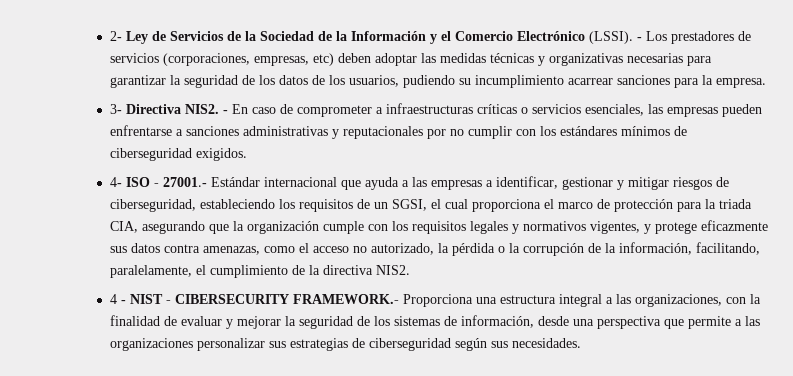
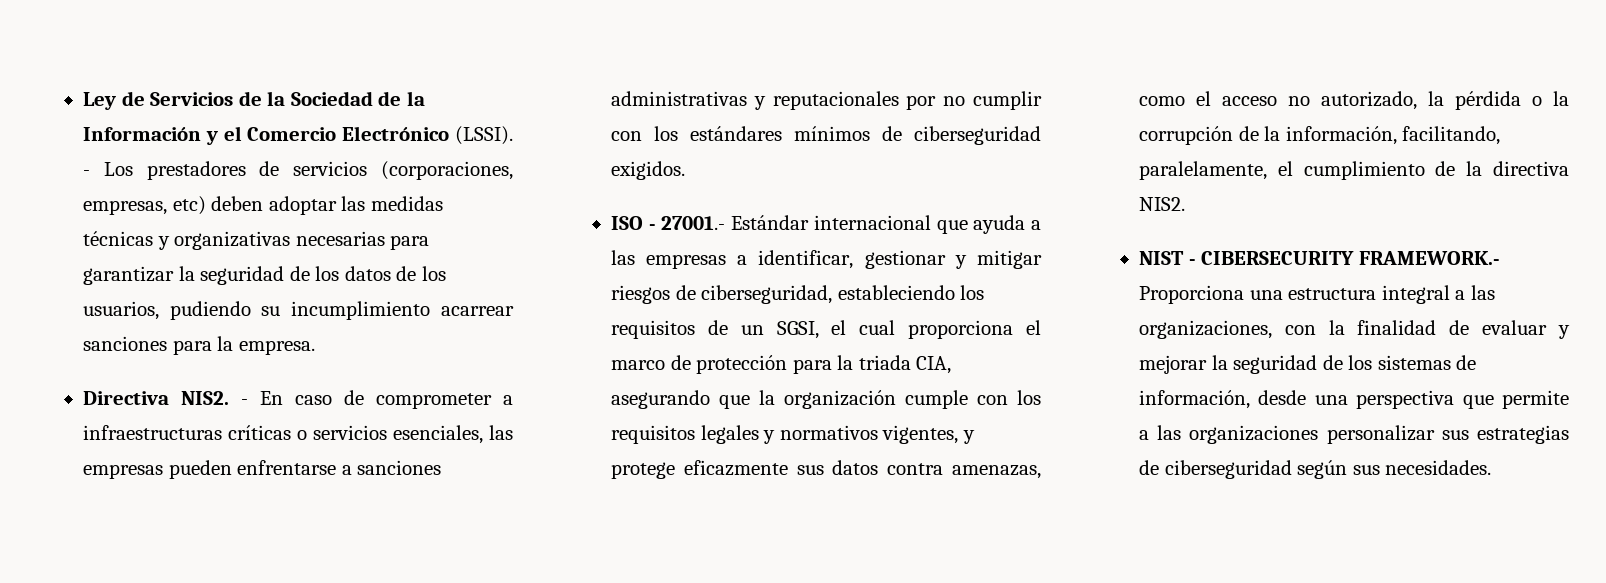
- 2- Ley de Servicios de la Sociedad de la Información y el Comercio Electrónico (LSSI).
+ Ley de Servicios de la Sociedad de la Información y el Comercio Electrónico (LSSI).
- 3- Directiva NIS2.
+ Directiva NIS2.
- 4- ISO - 27001.- Estándar internacional que ayuda a las empresas a identificar, gestionar y mitigar riesgos de ciberseguridad, estableciendo los requisitos de un SGSI, el cual proporciona el marco de protección para la triada CIA, asegurando que la organización cumple con los requisitos legales y normativos vigentes, y protege eficazmente sus datos contra amenazas, como el acceso no autorizado, la pérdida o la corrupción de la información, facilitando, paralelamente, el cumplimiento de la directiva NIS2.
+ ISO - 27001.- Estándar internacional que ayuda a las empresas a identificar, gestionar y mitigar riesgos de ciberseguridad, estableciendo los requisitos de un SGSI, el cual proporciona el marco de protección para la triada CIA, asegurando que la organización cumple con los requisitos legales y normativos vigentes, y protege eficazmente sus datos contra amenazas, como el acceso no autorizado, la pérdida o la corrupción de la información, facilitando, paralelamente, el cumplimiento de la directiva NIS2.
- 4 - NIST - CIBERSECURITY FRAMEWORK.- Proporciona una estructura integral a las organizaciones, con la finalidad de evaluar y mejorar la seguridad de los sistemas de información, desde una perspectiva que permite a las organizaciones personalizar sus estrategias de ciberseguridad según sus necesidades.
+ NIST - CIBERSECURITY FRAMEWORK.- Proporciona una estructura integral a las organizaciones, con la finalidad de evaluar y mejorar la seguridad de los sistemas de información, desde una perspectiva que permite a las organizaciones personalizar sus estrategias de ciberseguridad según sus necesidades.

